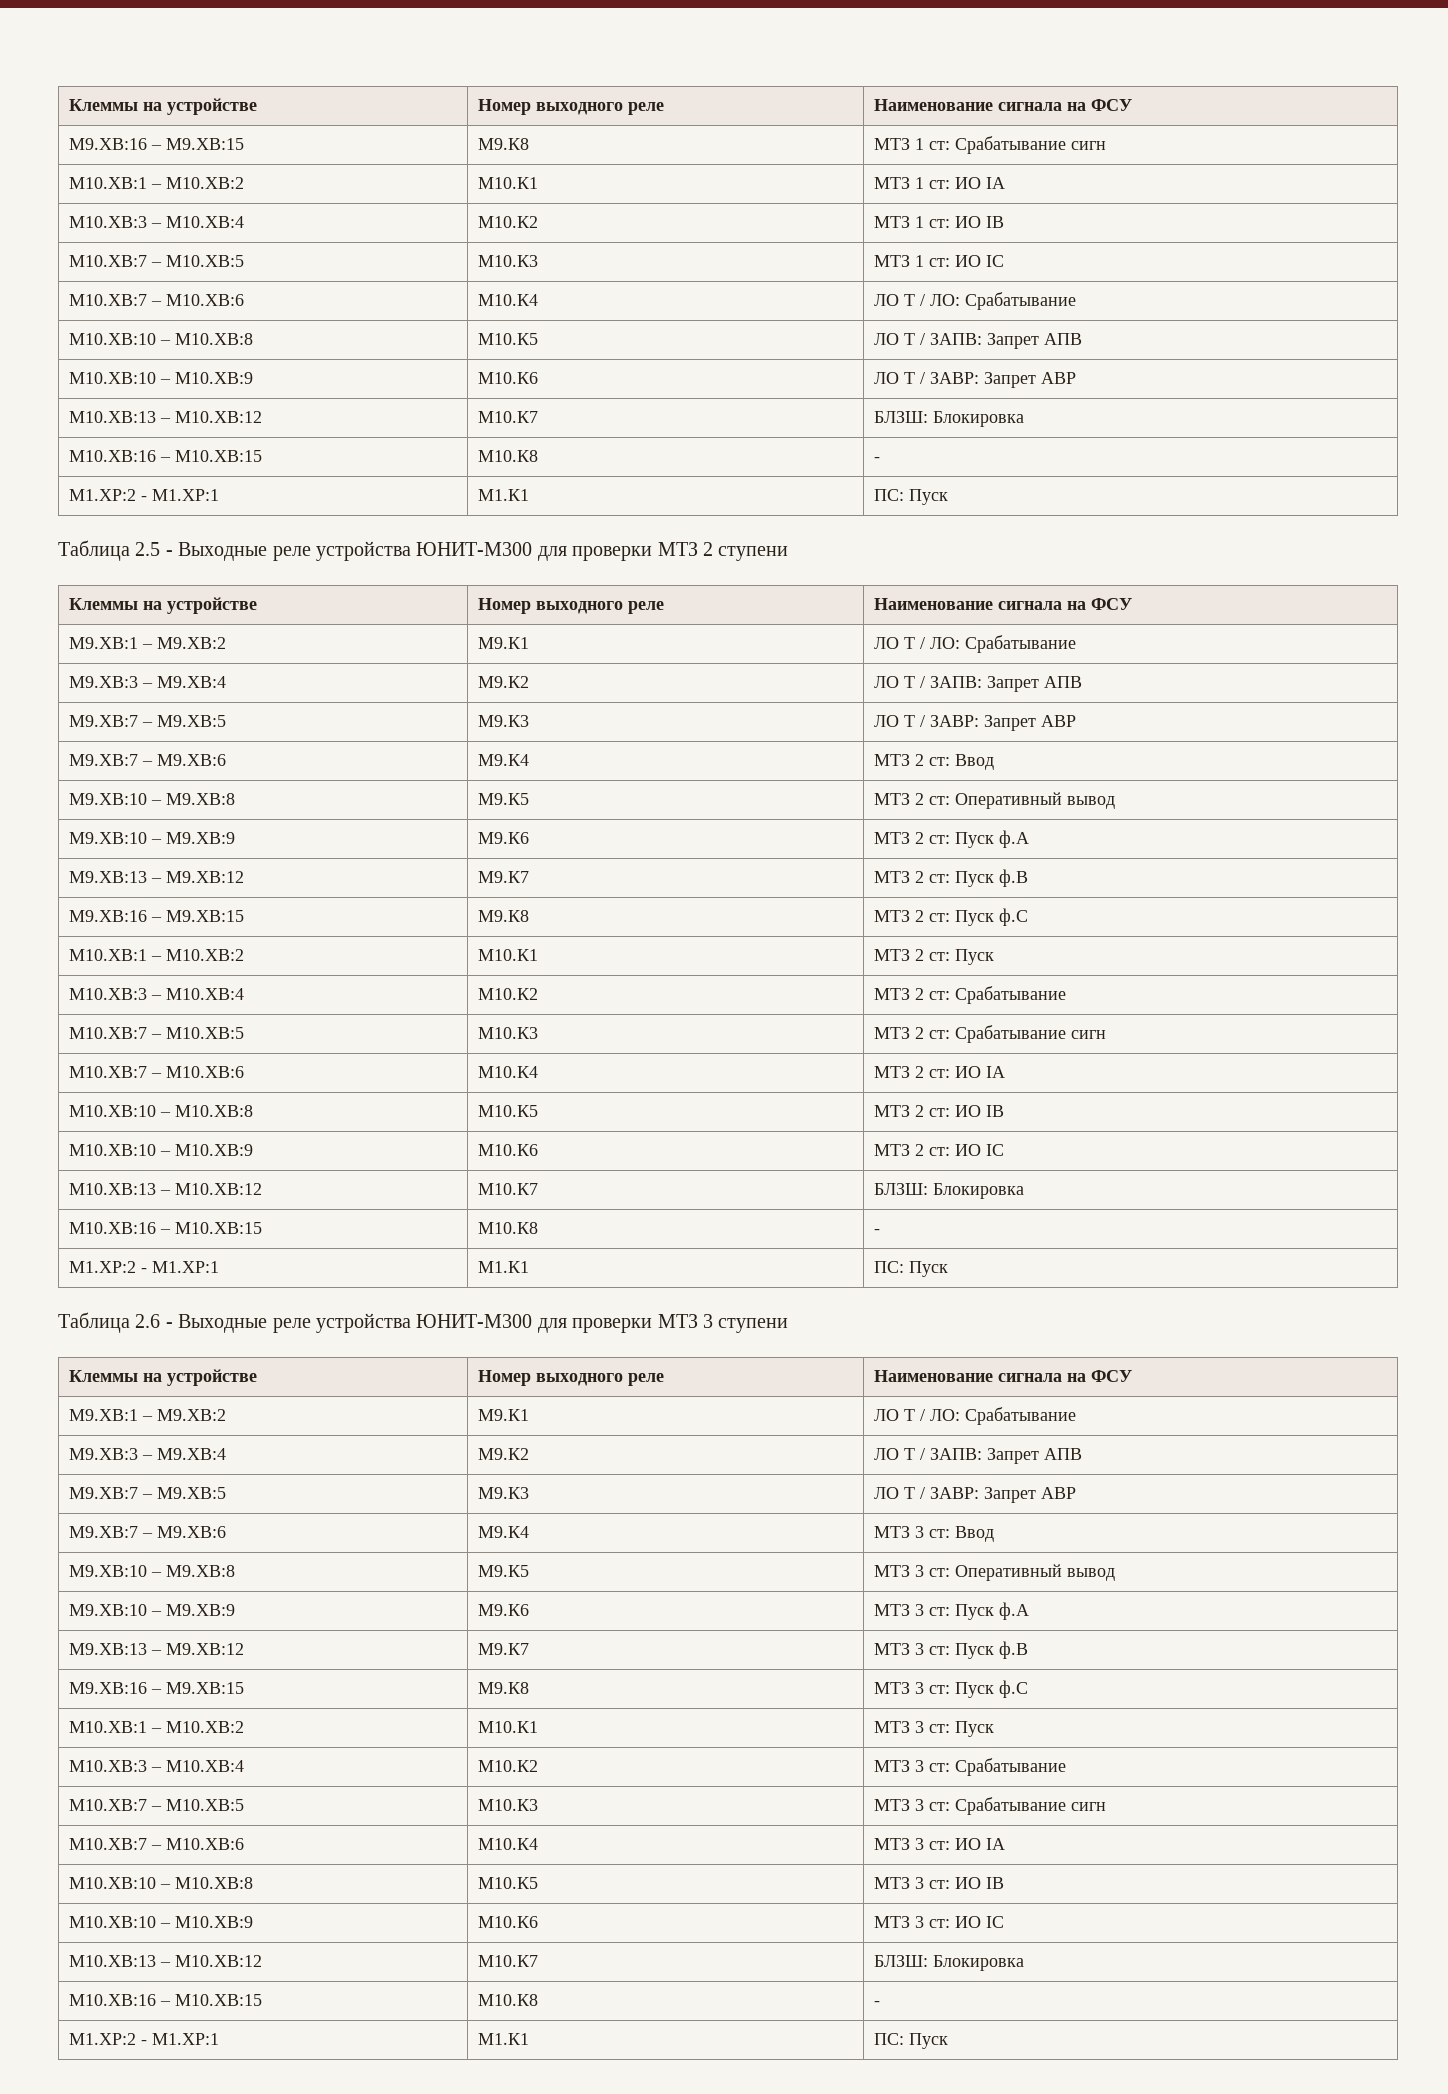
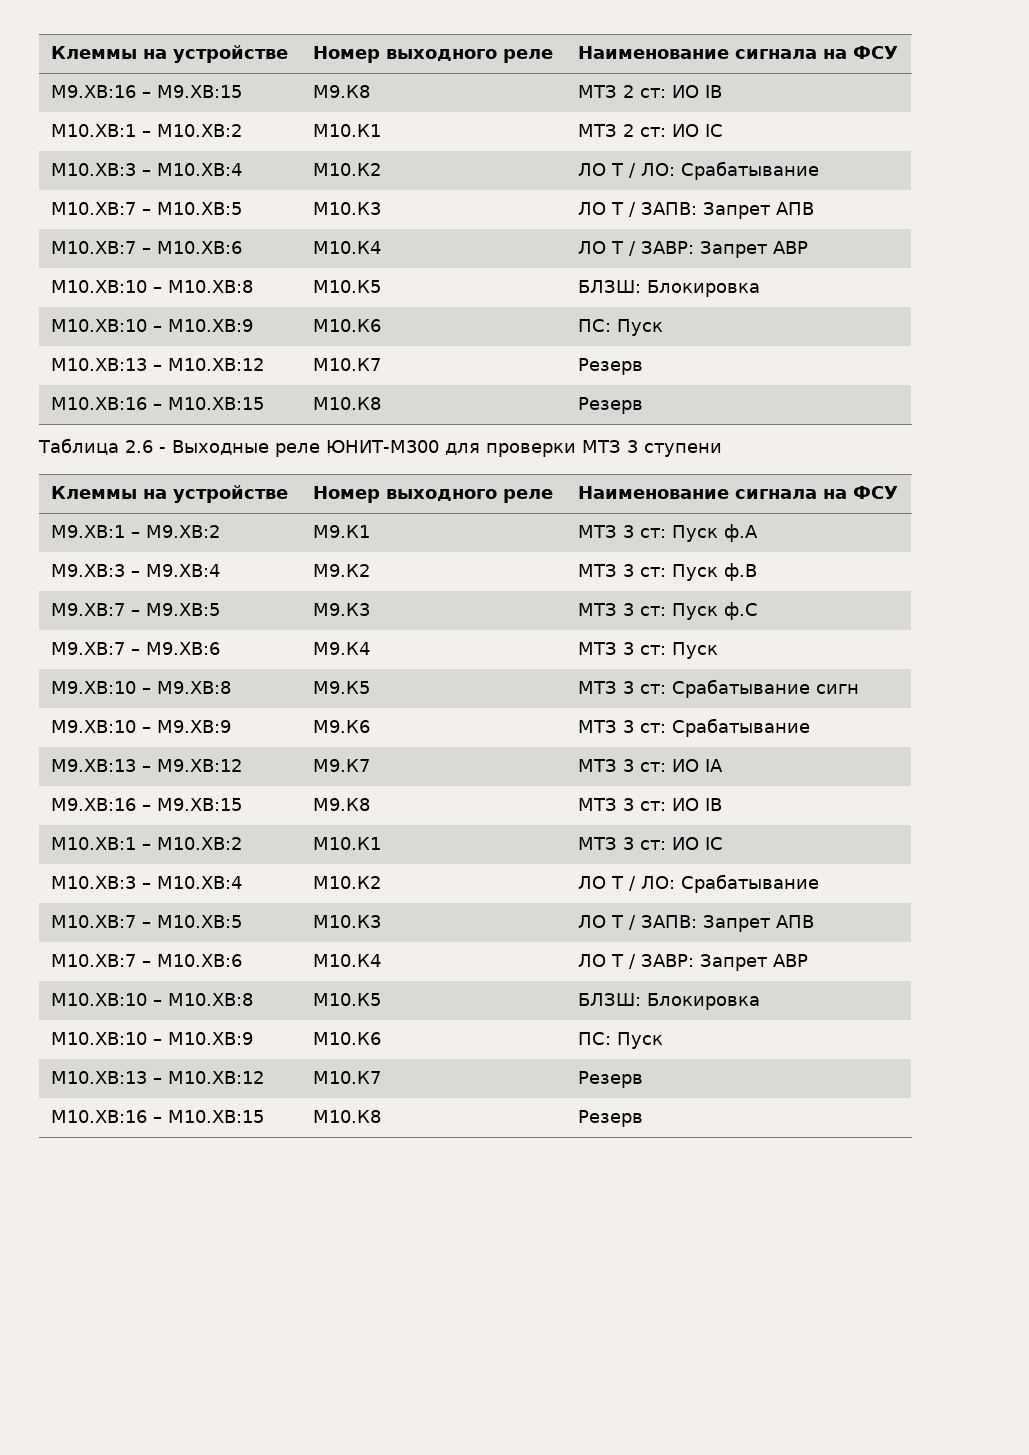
- М9.XВ:16 – М9.XB:15 | М9.К8 | МТЗ 1 ст: Срабатывание сигн
- М10.XВ:1 – М10.XB:2 | М10.К1 | МТЗ 1 ст: ИО IА
- М10.XВ:3 – М10.XB:4 | М10.К2 | МТЗ 1 ст: ИО IВ
- М10.XВ:7 – М10.XB:5 | М10.К3 | МТЗ 1 ст: ИО IС
- М10.XВ:7 – М10.XB:6 | М10.К4 | ЛО Т / ЛО: Срабатывание
- М10.XВ:10 – М10.XB:8 | М10.К5 | ЛО Т / ЗАПВ: Запрет АПВ
- М10.XВ:10 – М10.XB:9 | М10.К6 | ЛО Т / ЗАВР: Запрет АВР
- М10.XВ:13 – М10.XB:12 | М10.К7 | БЛЗШ: Блокировка
- М10.XВ:16 – М10.XB:15 | М10.К8 | -
- М1.XP:2 - М1.XP:1 | М1.К1 | ПС: Пуск
- Таблица 2.5 - Выходные реле устройства ЮНИТ-М300 для проверки МТЗ 2 ступени
+ М9.XВ:16 – М9.XB:15 | М9.К8 | МТЗ 2 ст: ИО IВ
+ М10.XВ:1 – М10.XB:2 | М10.К1 | МТЗ 2 ст: ИО IС
+ М10.XВ:3 – М10.XB:4 | М10.К2 | ЛО Т / ЛО: Срабатывание
+ М10.XВ:7 – М10.XB:5 | М10.К3 | ЛО Т / ЗАПВ: Запрет АПВ
+ М10.XВ:7 – М10.XB:6 | М10.К4 | ЛО Т / ЗАВР: Запрет АВР
+ М10.XВ:10 – М10.XB:8 | М10.К5 | БЛЗШ: Блокировка
+ М10.XВ:10 – М10.XB:9 | М10.К6 | ПС: Пуск
+ М10.XВ:13 – М10.XB:12 | М10.К7 | Резерв
+ М10.XВ:16 – М10.XB:15 | М10.К8 | Резерв
+ Таблица 2.6 - Выходные реле ЮНИТ-М300 для проверки МТЗ 3 ступени
  Клеммы на устройстве | Номер выходного реле | Наименование сигнала на ФСУ
- М9.XВ:1 – М9.XB:2 | М9.К1 | ЛО Т / ЛО: Срабатывание
- М9.XВ:3 – М9.XB:4 | М9.К2 | ЛО Т / ЗАПВ: Запрет АПВ
- М9.XВ:7 – М9.XB:5 | М9.К3 | ЛО Т / ЗАВР: Запрет АВР
- М9.XВ:7 – М9.XB:6 | М9.К4 | МТЗ 2 ст: Ввод
- М9.XВ:10 – М9.XB:8 | М9.К5 | МТЗ 2 ст: Оперативный вывод
- М9.XВ:10 – М9.XB:9 | М9.К6 | МТЗ 2 ст: Пуск ф.А
- М9.XВ:13 – М9.XB:12 | М9.К7 | МТЗ 2 ст: Пуск ф.В
- М9.XВ:16 – М9.XB:15 | М9.К8 | МТЗ 2 ст: Пуск ф.С
- М10.XВ:1 – М10.XB:2 | М10.К1 | МТЗ 2 ст: Пуск
- М10.XВ:3 – М10.XB:4 | М10.К2 | МТЗ 2 ст: Срабатывание
- М10.XВ:7 – М10.XB:5 | М10.К3 | МТЗ 2 ст: Срабатывание сигн
- М10.XВ:7 – М10.XB:6 | М10.К4 | МТЗ 2 ст: ИО IА
- М10.XВ:10 – М10.XB:8 | М10.К5 | МТЗ 2 ст: ИО IВ
- М10.XВ:10 – М10.XB:9 | М10.К6 | МТЗ 2 ст: ИО IС
- М10.XВ:13 – М10.XB:12 | М10.К7 | БЛЗШ: Блокировка
- М10.XВ:16 – М10.XB:15 | М10.К8 | -
- М1.XP:2 - М1.XP:1 | М1.К1 | ПС: Пуск
- Таблица 2.6 - Выходные реле устройства ЮНИТ-М300 для проверки МТЗ 3 ступени
- Клеммы на устройстве | Номер выходного реле | Наименование сигнала на ФСУ
- М9.XВ:1 – М9.XB:2 | М9.К1 | ЛО Т / ЛО: Срабатывание
- М9.XВ:3 – М9.XB:4 | М9.К2 | ЛО Т / ЗАПВ: Запрет АПВ
- М9.XВ:7 – М9.XB:5 | М9.К3 | ЛО Т / ЗАВР: Запрет АВР
+ М9.XВ:1 – М9.XB:2 | М9.К1 | МТЗ 3 ст: Пуск ф.А
+ М9.XВ:3 – М9.XB:4 | М9.К2 | МТЗ 3 ст: Пуск ф.В
+ М9.XВ:7 – М9.XB:5 | М9.К3 | МТЗ 3 ст: Пуск ф.С
- М9.XВ:7 – М9.XB:6 | М9.К4 | МТЗ 3 ст: Ввод
+ М9.XВ:7 – М9.XB:6 | М9.К4 | МТЗ 3 ст: Пуск
- М9.XВ:10 – М9.XB:8 | М9.К5 | МТЗ 3 ст: Оперативный вывод
+ М9.XВ:10 – М9.XB:8 | М9.К5 | МТЗ 3 ст: Срабатывание сигн
- М9.XВ:10 – М9.XB:9 | М9.К6 | МТЗ 3 ст: Пуск ф.А
+ М9.XВ:10 – М9.XB:9 | М9.К6 | МТЗ 3 ст: Срабатывание
- М9.XВ:13 – М9.XB:12 | М9.К7 | МТЗ 3 ст: Пуск ф.В
+ М9.XВ:13 – М9.XB:12 | М9.К7 | МТЗ 3 ст: ИО IА
- М9.XВ:16 – М9.XB:15 | М9.К8 | МТЗ 3 ст: Пуск ф.С
+ М9.XВ:16 – М9.XB:15 | М9.К8 | МТЗ 3 ст: ИО IВ
- М10.XВ:1 – М10.XB:2 | М10.К1 | МТЗ 3 ст: Пуск
- М10.XВ:3 – М10.XB:4 | М10.К2 | МТЗ 3 ст: Срабатывание
- М10.XВ:7 – М10.XB:5 | М10.К3 | МТЗ 3 ст: Срабатывание сигн
- М10.XВ:7 – М10.XB:6 | М10.К4 | МТЗ 3 ст: ИО IА
- М10.XВ:10 – М10.XB:8 | М10.К5 | МТЗ 3 ст: ИО IВ
- М10.XВ:10 – М10.XB:9 | М10.К6 | МТЗ 3 ст: ИО IС
- М10.XВ:13 – М10.XB:12 | М10.К7 | БЛЗШ: Блокировка
- М10.XВ:16 – М10.XB:15 | М10.К8 | -
- М1.XP:2 - М1.XP:1 | М1.К1 | ПС: Пуск
+ М10.XВ:1 – М10.XB:2 | М10.К1 | МТЗ 3 ст: ИО IС
+ М10.XВ:3 – М10.XB:4 | М10.К2 | ЛО Т / ЛО: Срабатывание
+ М10.XВ:7 – М10.XB:5 | М10.К3 | ЛО Т / ЗАПВ: Запрет АПВ
+ М10.XВ:7 – М10.XB:6 | М10.К4 | ЛО Т / ЗАВР: Запрет АВР
+ М10.XВ:10 – М10.XB:8 | М10.К5 | БЛЗШ: Блокировка
+ М10.XВ:10 – М10.XB:9 | М10.К6 | ПС: Пуск
+ М10.XВ:13 – М10.XB:12 | М10.К7 | Резерв
+ М10.XВ:16 – М10.XB:15 | М10.К8 | Резерв

